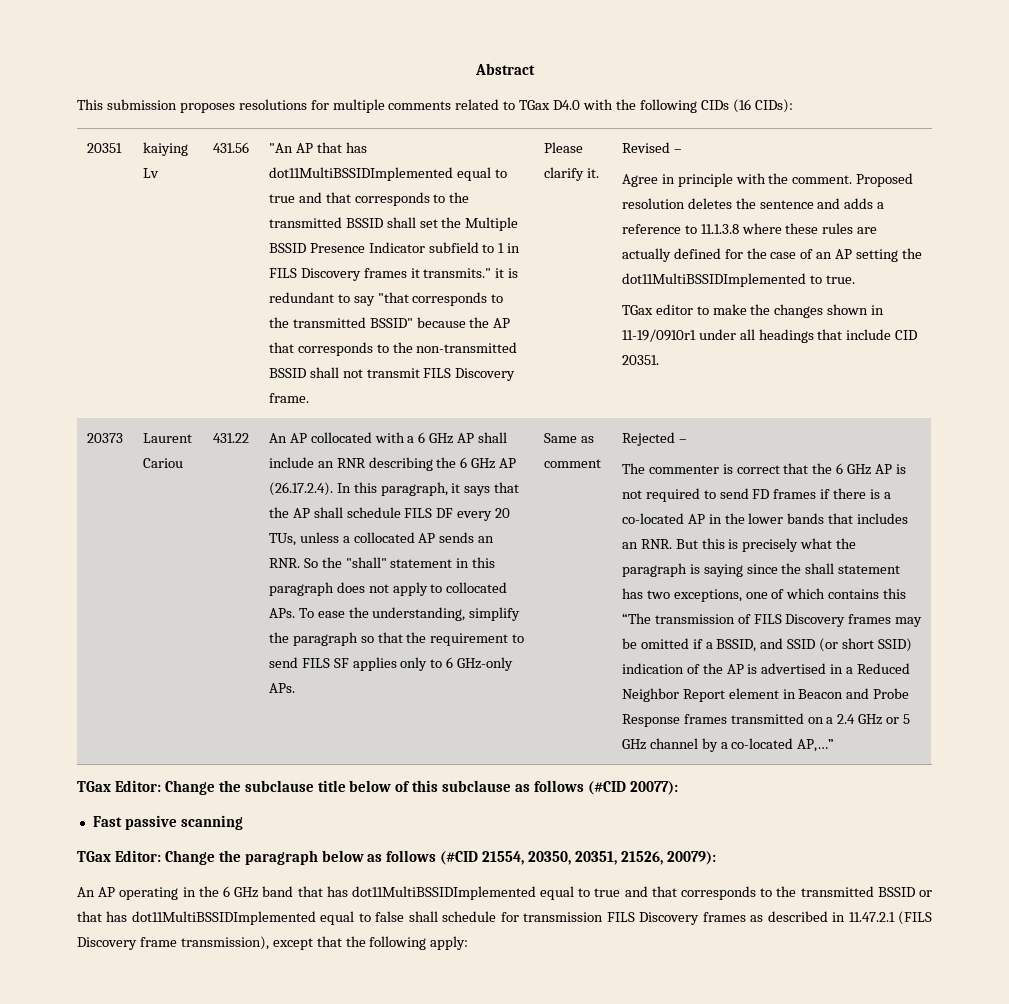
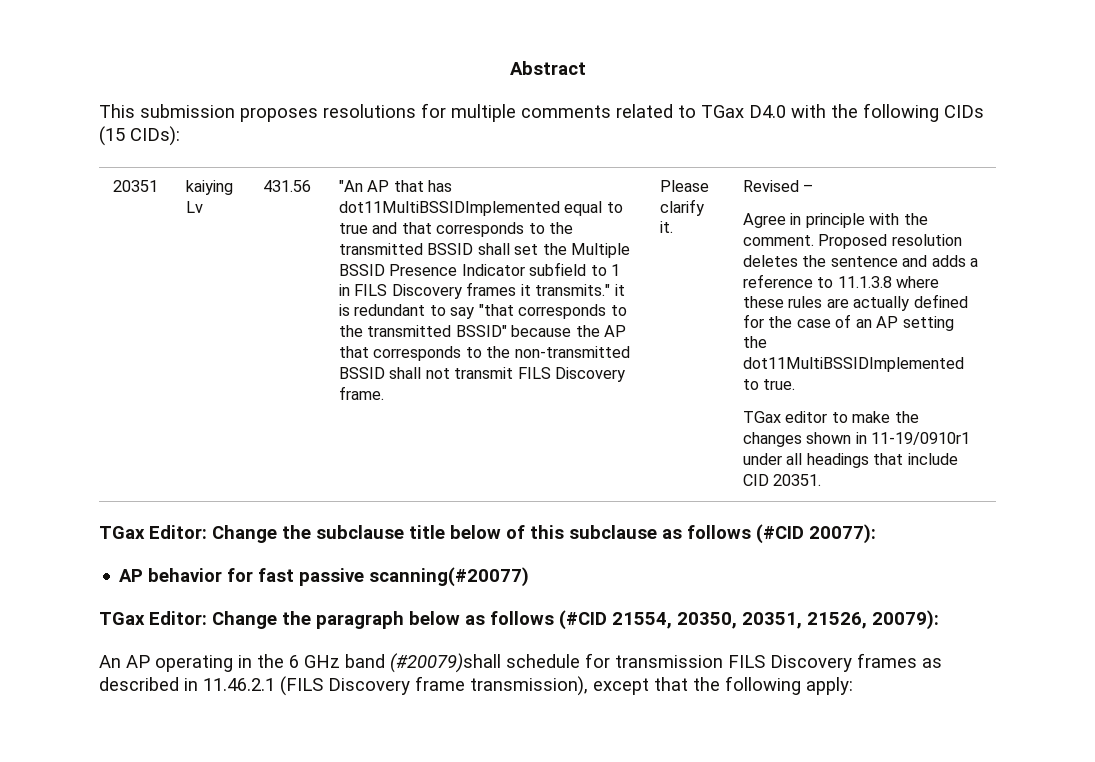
- This submission proposes resolutions for multiple comments related to TGax D4.0 with the following CIDs (16 CIDs):
+ This submission proposes resolutions for multiple comments related to TGax D4.0 with the following CIDs (15 CIDs):
- 20373 | Laurent Cariou | 431.22 | An AP collocated with a 6 GHz AP shall include an RNR describing the 6 GHz AP (26.17.2.4). In this paragraph, it says that the AP shall schedule FILS DF every 20 TUs, unless a collocated AP sends an RNR. So the "shall" statement in this paragraph does not apply to collocated APs. To ease the understanding, simplify the paragraph so that the requirement to send FILS SF applies only to 6 GHz-only APs. | Same as comment | Rejected –
- The commenter is correct that the 6 GHz AP is not required to send FD frames if there is a co-located AP in the lower bands that includes an RNR. But this is precisely what the paragraph is saying since the shall statement has two exceptions, one of which contains this “The transmission of FILS Discovery frames may be omitted if a BSSID, and SSID (or short SSID) indication of the AP is advertised in a Reduced Neighbor Report element in Beacon and Probe Response frames transmitted on a 2.4 GHz or 5 GHz channel by a co-located AP,…”
- Fast passive scanning
+ AP behavior for fast passive scanning(#20077)
- An AP operating in the 6 GHz band that has dot11MultiBSSIDImplemented equal to true and that corresponds to the transmitted BSSID or that has dot11MultiBSSIDImplemented equal to false shall schedule for transmission FILS Discovery frames as described in 11.47.2.1 (FILS Discovery frame transmission), except that the following apply:
+ An AP operating in the 6 GHz band (#20079)shall schedule for transmission FILS Discovery frames as described in 11.46.2.1 (FILS Discovery frame transmission), except that the following apply:

